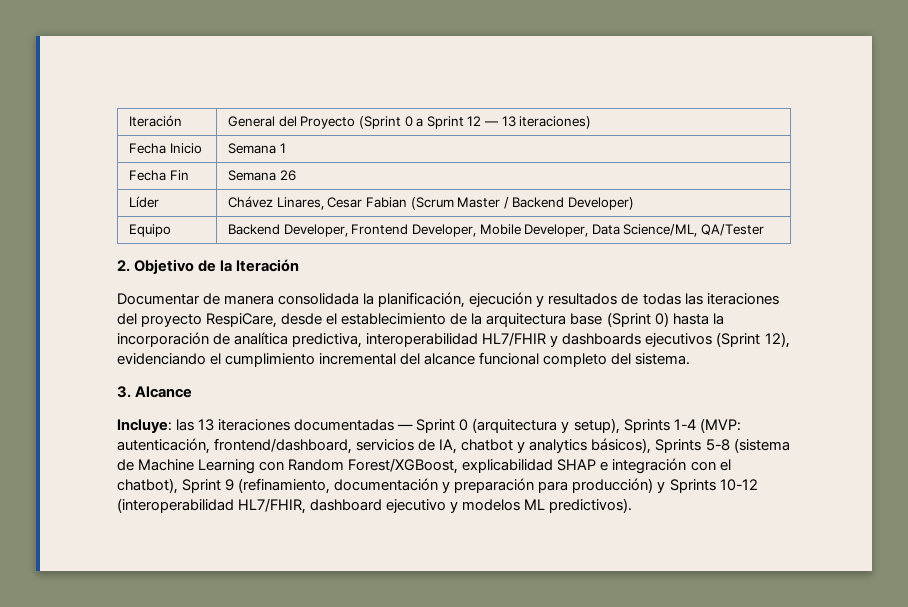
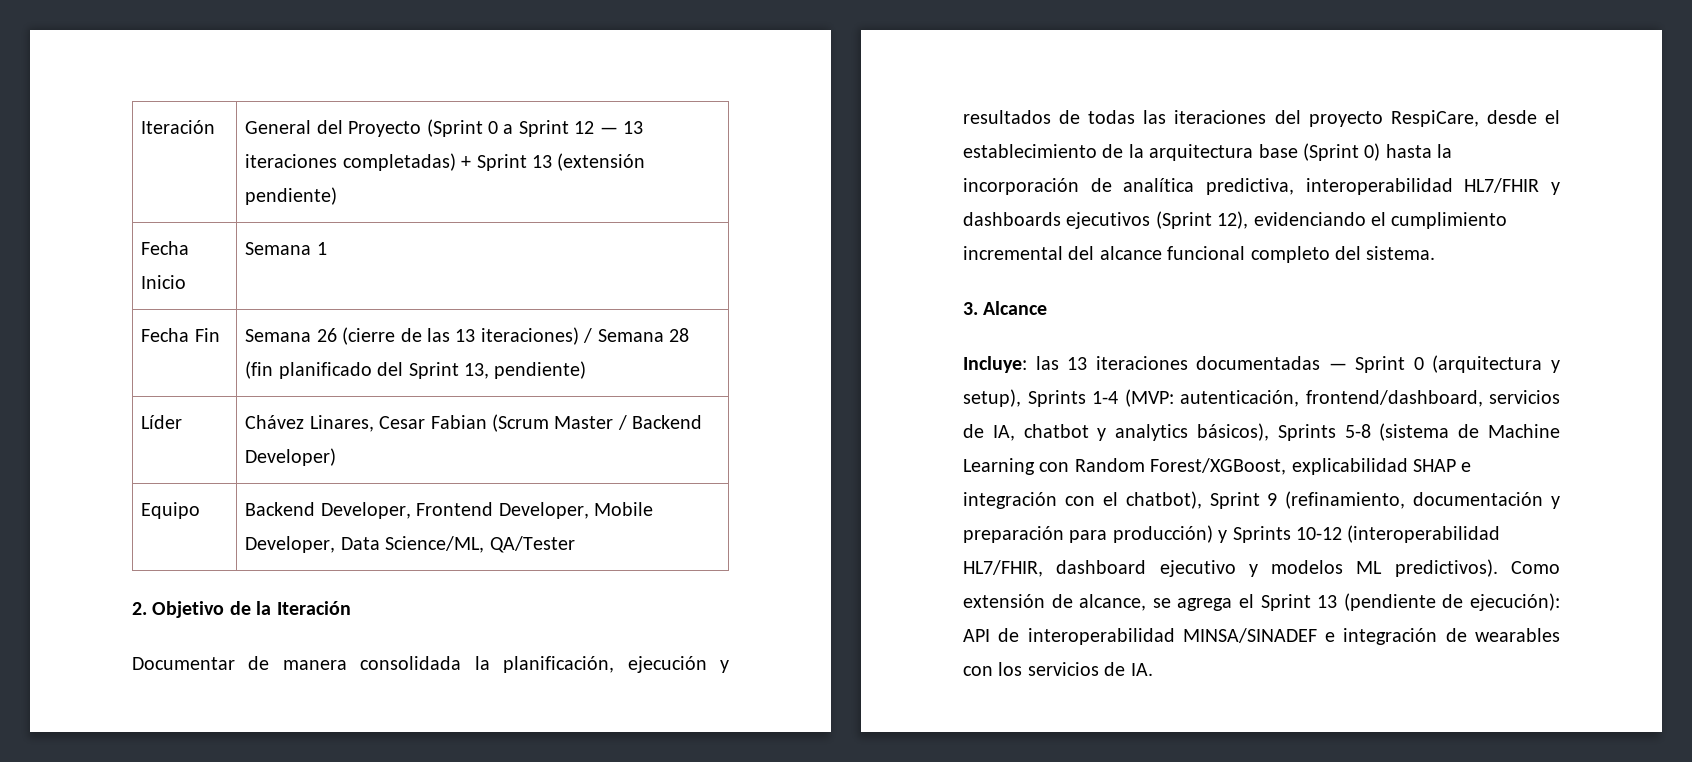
- Iteración | General del Proyecto (Sprint 0 a Sprint 12 — 13 iteraciones)
+ Iteración | General del Proyecto (Sprint 0 a Sprint 12 — 13 iteraciones completadas) + Sprint 13 (extensión pendiente)
- Fecha Fin | Semana 26
+ Fecha Fin | Semana 26 (cierre de las 13 iteraciones) / Semana 28 (fin planificado del Sprint 13, pendiente)
+ Como extensión de alcance, se agrega el Sprint 13 (pendiente de ejecución): API de interoperabilidad MINSA/SINADEF e integración de wearables con los servicios de IA.

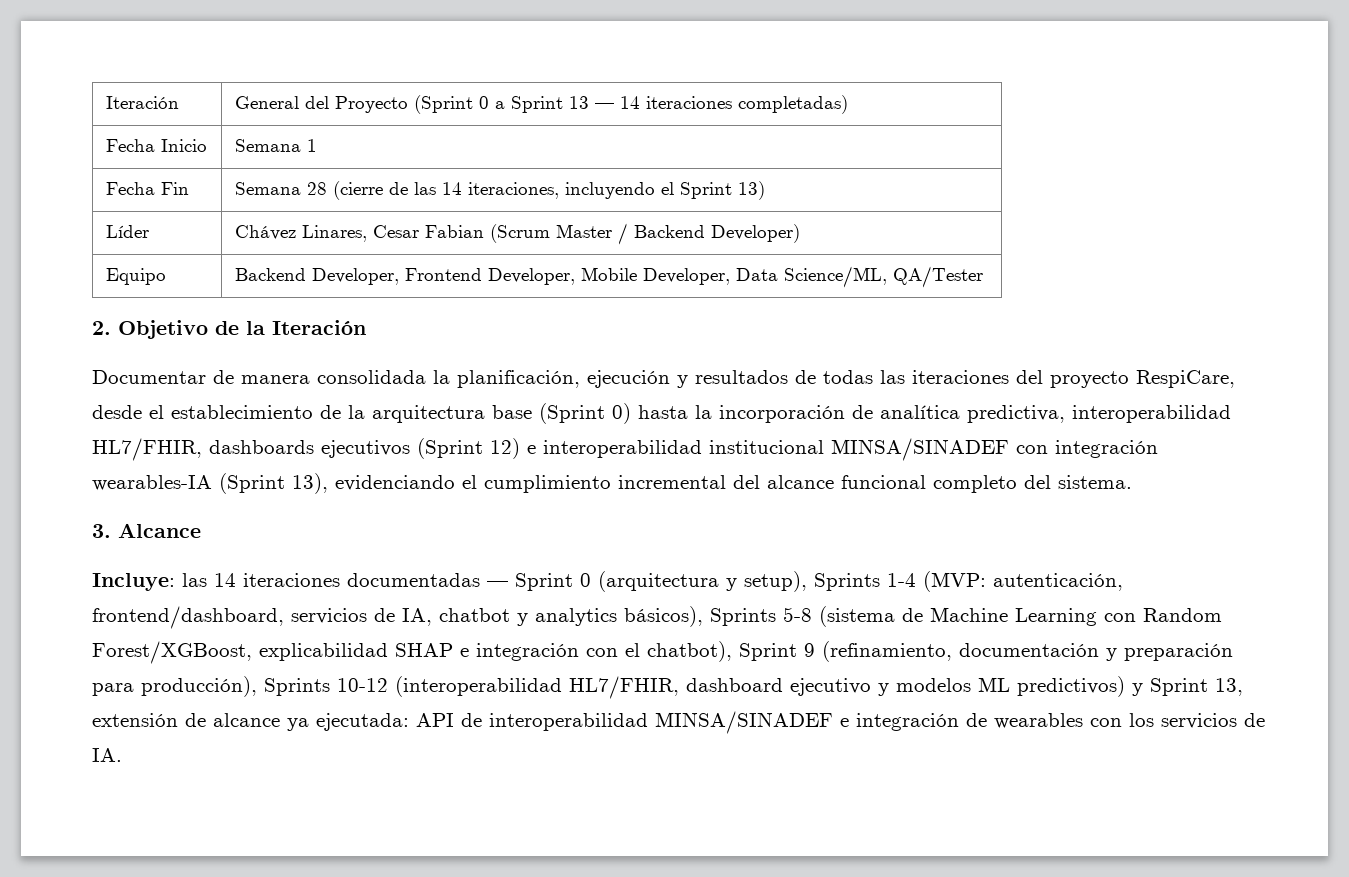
- Iteración | General del Proyecto (Sprint 0 a Sprint 12 — 13 iteraciones completadas) + Sprint 13 (extensión pendiente)
+ Iteración | General del Proyecto (Sprint 0 a Sprint 13 — 14 iteraciones completadas)
- Fecha Fin | Semana 26 (cierre de las 13 iteraciones) / Semana 28 (fin planificado del Sprint 13, pendiente)
+ Fecha Fin | Semana 28 (cierre de las 14 iteraciones, incluyendo el Sprint 13)
- Documentar de manera consolidada la planificación, ejecución y resultados de todas las iteraciones del proyecto RespiCare, desde el establecimiento de la arquitectura base (Sprint 0) hasta la incorporación de analítica predictiva, interoperabilidad HL7/FHIR y dashboards ejecutivos (Sprint 12), evidenciando el cumplimiento incremental del alcance funcional completo del sistema.
+ Documentar de manera consolidada la planificación, ejecución y resultados de todas las iteraciones del proyecto RespiCare, desde el establecimiento de la arquitectura base (Sprint 0) hasta la incorporación de analítica predictiva, interoperabilidad HL7/FHIR, dashboards ejecutivos (Sprint 12) e interoperabilidad institucional MINSA/SINADEF con integración wearables-IA (Sprint 13), evidenciando el cumplimiento incremental del alcance funcional completo del sistema.
- las 13 iteraciones documentadas — Sprint 0 (arquitectura y setup), Sprints 1-4 (MVP:
+ las 14 iteraciones documentadas — Sprint 0 (arquitectura y setup), Sprints 1-4 (MVP:
- autenticación, frontend/dashboard, servicios de IA, chatbot y analytics básicos), Sprints 5-8 (sistema de Machine Learning con Random Forest/XGBoost, explicabilidad SHAP e integración con el chatbot), Sprint 9 (refinamiento, documentación y preparación para producción) y Sprints 10-12 (interoperabilidad HL7/FHIR, dashboard ejecutivo y modelos ML predictivos). Como extensión de alcance, se agrega el Sprint 13 (pendiente de ejecución):
+ autenticación, frontend/dashboard, servicios de IA, chatbot y analytics básicos), Sprints 5-8 (sistema de Machine Learning con Random Forest/XGBoost, explicabilidad SHAP e integración con el chatbot), Sprint 9 (refinamiento, documentación y preparación para producción), Sprints 10-12 (interoperabilidad HL7/FHIR, dashboard ejecutivo y modelos ML predictivos) y Sprint 13, extensión de alcance ya ejecutada:

